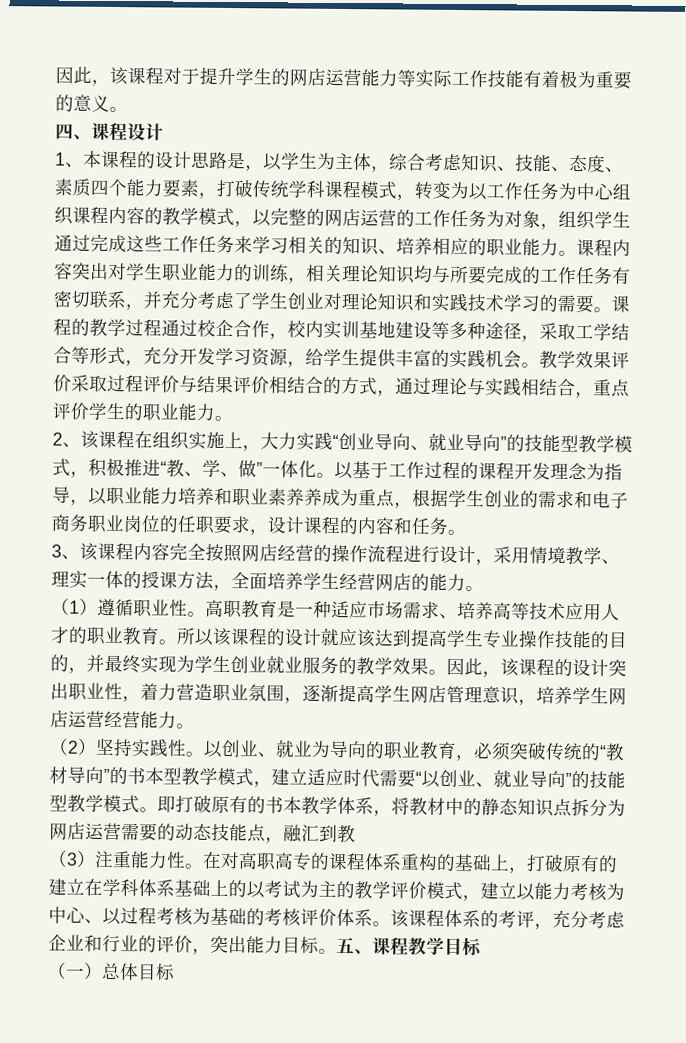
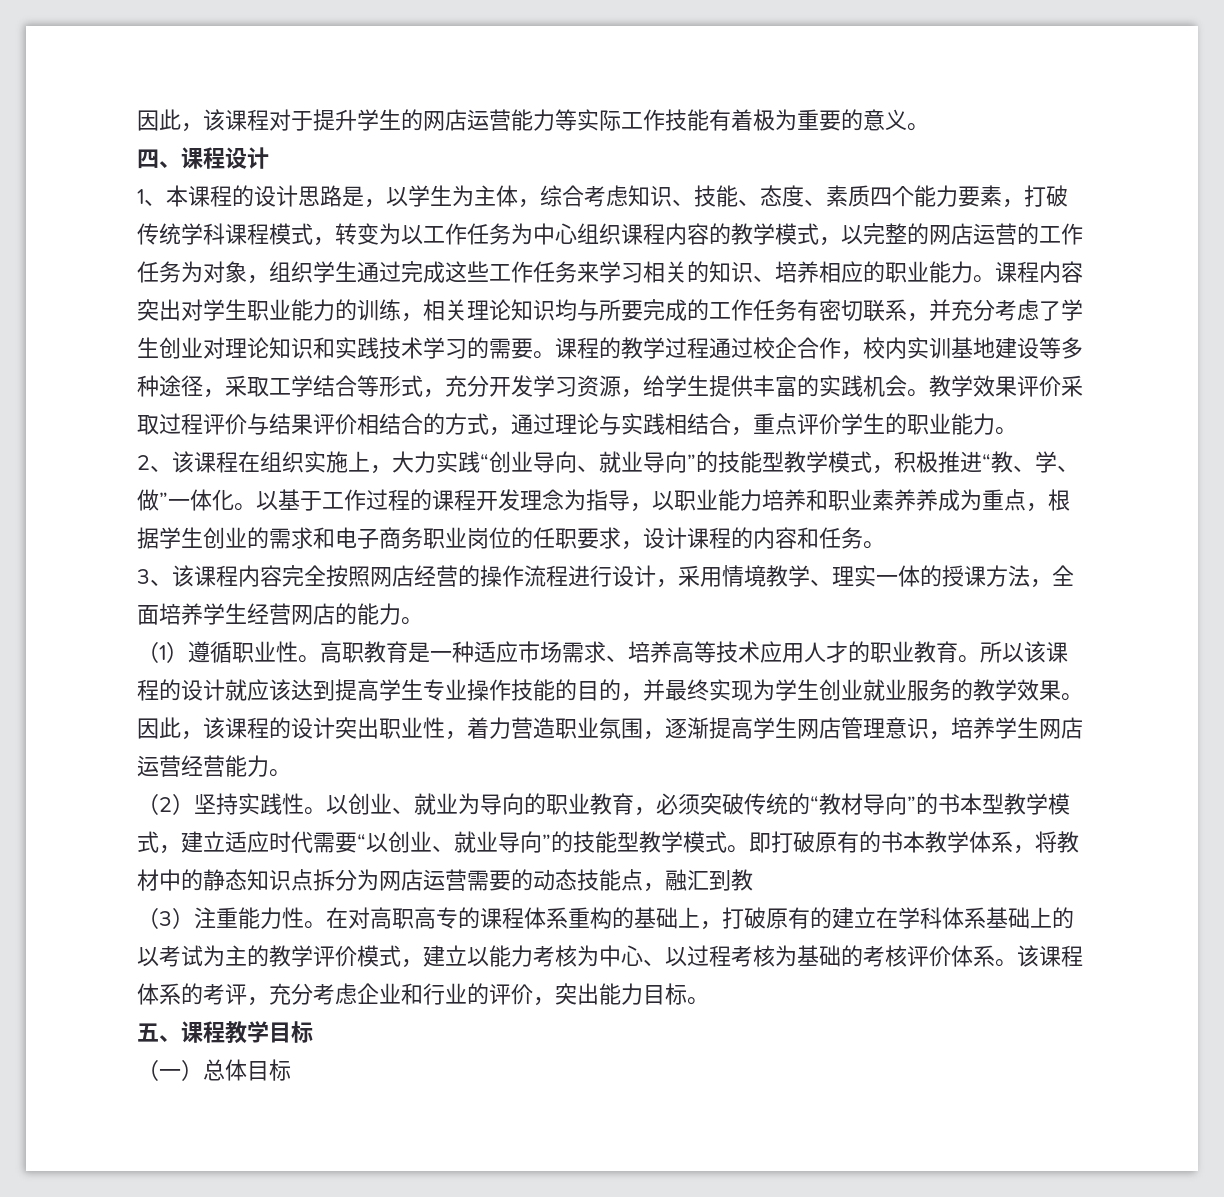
- 该课程体系的考评，充分考虑企业和行业的评价，突出能力目标。五、课程教学目标
+ 该课程体系的考评，充分考虑企业和行业的评价，突出能力目标。
+ 五、课程教学目标

